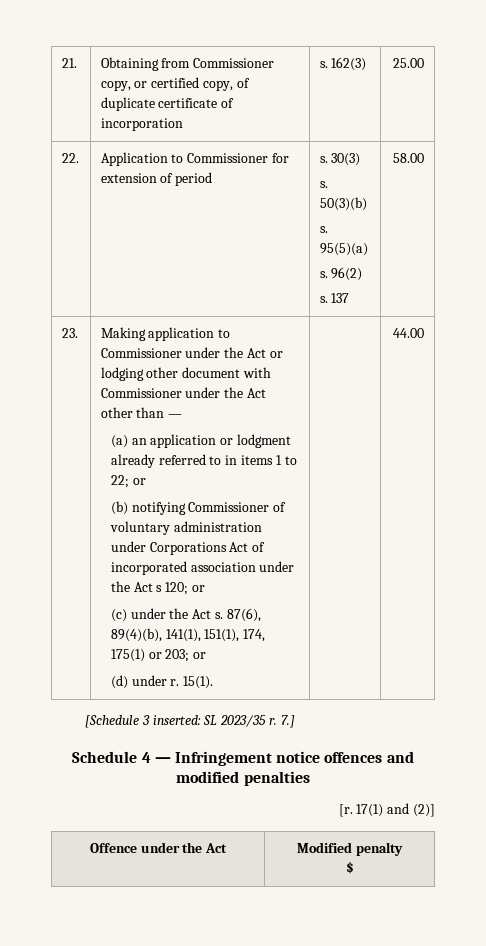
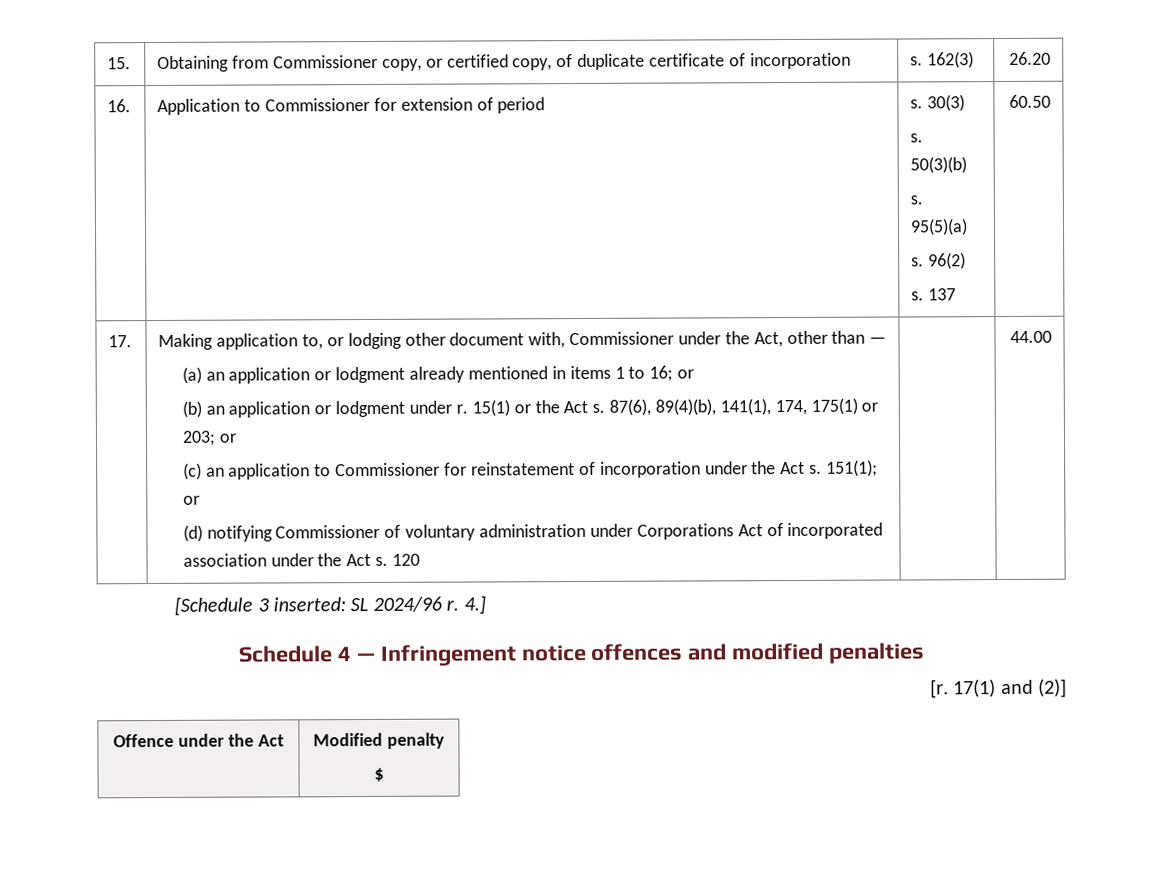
- 21. | Obtaining from Commissioner copy, or certified copy, of duplicate certificate of incorporation | s. 162(3) | 25.00
- 22. | Application to Commissioner for extension of period | s. 30(3)
+ 15. | Obtaining from Commissioner copy, or certified copy, of duplicate certificate of incorporation | s. 162(3) | 26.20
+ 16. | Application to Commissioner for extension of period | s. 30(3)
  s. 50(3)(b)
  s. 95(5)(a)
  s. 96(2)
- s. 137 | 58.00
- 23.
+ s. 137 | 60.50
+ 17.
- Making application to Commissioner under the Act or lodging other document with Commissioner under the Act other than —
+ Making application to, or lodging other document with, Commissioner under the Act, other than —
- (a) an application or lodgment already referred to in items 1 to 22; or
+ (a) an application or lodgment already mentioned in items 1 to 16; or
- (b) notifying Commissioner of voluntary administration under Corporations Act of incorporated association under the Act s 120; or
- (c) under the Act s. 87(6), 89(4)(b), 141(1), 151(1), 174, 175(1) or 203; or
- (d) under r. 15(1).
+ (b) an application or lodgment under r. 15(1) or the Act s. 87(6), 89(4)(b), 141(1), 174, 175(1) or 203; or
+ (c) an application to Commissioner for reinstatement of incorporation under the Act s. 151(1); or
+ (d) notifying Commissioner of voluntary administration under Corporations Act of incorporated association under the Act s. 120
- [Schedule 3 inserted: SL 2023/35 r. 7.]
+ [Schedule 3 inserted: SL 2024/96 r. 4.]

